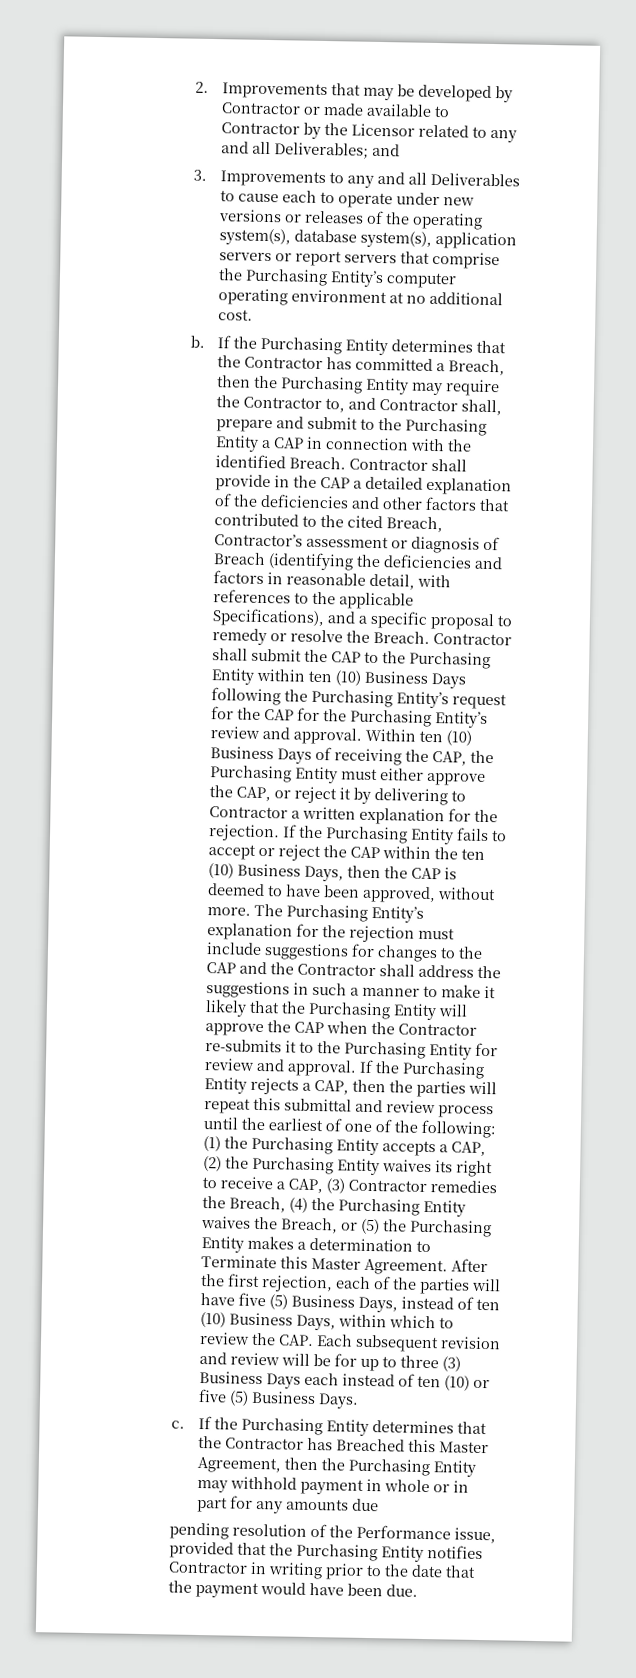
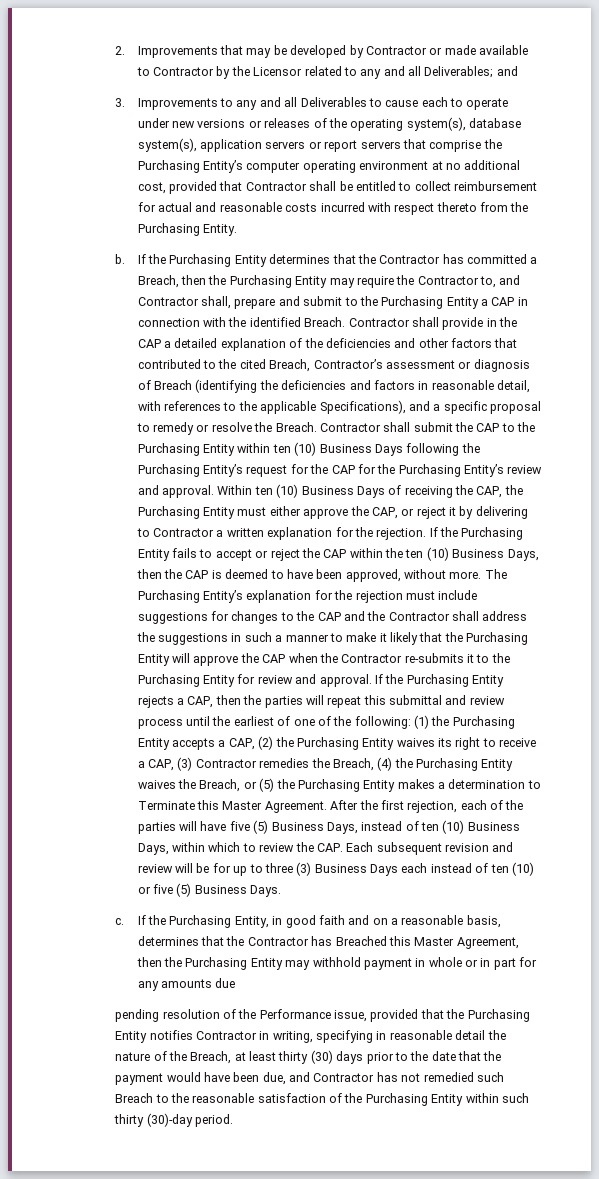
- 3. Improvements to any and all Deliverables to cause each to operate under new versions or releases of the operating system(s), database system(s), application servers or report servers that comprise the Purchasing Entity’s computer operating environment at no additional cost.
+ 3. Improvements to any and all Deliverables to cause each to operate under new versions or releases of the operating system(s), database system(s), application servers or report servers that comprise the Purchasing Entity’s computer operating environment at no additional cost, provided that Contractor shall be entitled to collect reimbursement for actual and reasonable costs incurred with respect thereto from the Purchasing Entity.
- If the Purchasing Entity determines that the Contractor has Breached this Master Agreement, then the Purchasing Entity may withhold payment in whole or in part for any amounts due
+ If the Purchasing Entity, in good faith and on a reasonable basis, determines that the Contractor has Breached this Master Agreement, then the Purchasing Entity may withhold payment in whole or in part for any amounts due
- pending resolution of the Performance issue, provided that the Purchasing Entity notifies Contractor in writing prior to the date that the payment would have been due.
+ pending resolution of the Performance issue, provided that the Purchasing Entity notifies Contractor in writing, specifying in reasonable detail the nature of the Breach, at least thirty (30) days prior to the date that the payment would have been due, and Contractor has not remedied such Breach to the reasonable satisfaction of the Purchasing Entity within such thirty (30)-day period.

